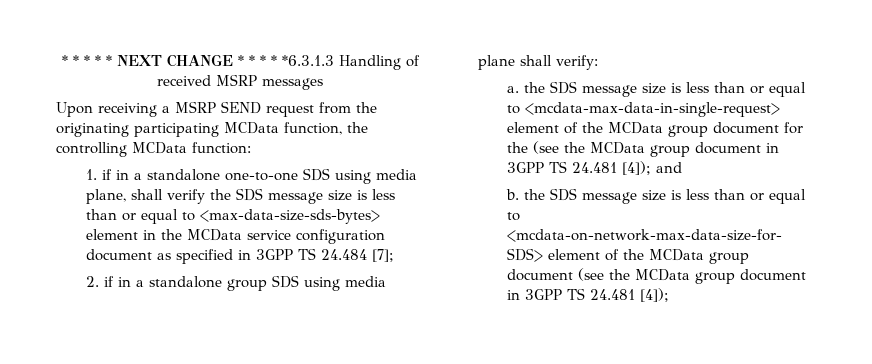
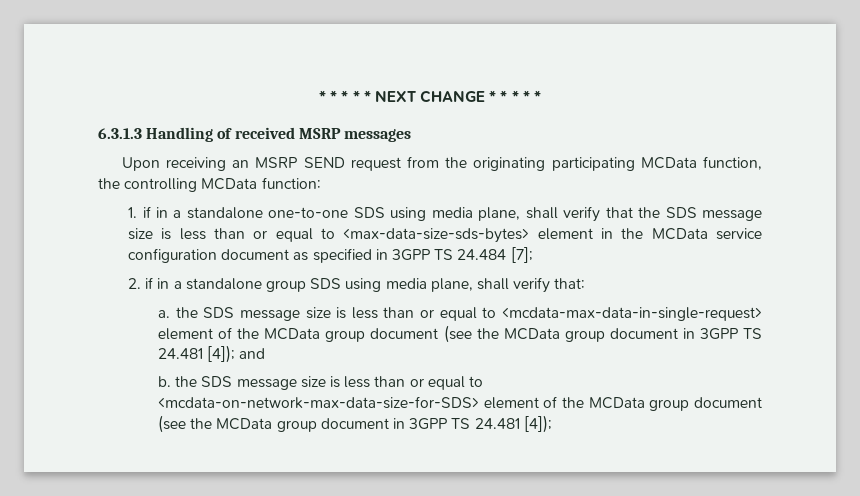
- * * * * * NEXT CHANGE * * * * *6.3.1.3 Handling of received MSRP messages
+ * * * * * NEXT CHANGE * * * * *
+ 6.3.1.3 Handling of received MSRP messages
- Upon receiving a MSRP SEND request from the originating participating MCData function, the controlling MCData function:
+ Upon receiving an MSRP SEND request from the originating participating MCData function, the controlling MCData function:
- 1. if in a standalone one-to-one SDS using media plane, shall verify the SDS message size is less than or equal to <max-data-size-sds-bytes> element in the MCData service configuration document as specified in 3GPP TS 24.484 [7];
+ 1. if in a standalone one-to-one SDS using media plane, shall verify that the SDS message size is less than or equal to <max-data-size-sds-bytes> element in the MCData service configuration document as specified in 3GPP TS 24.484 [7];
- 2. if in a standalone group SDS using media plane shall verify:
+ 2. if in a standalone group SDS using media plane, shall verify that:
- a. the SDS message size is less than or equal to <mcdata-max-data-in-single-request> element of the MCData group document for the (see the MCData group document in 3GPP TS 24.481 [4]); and
+ a. the SDS message size is less than or equal to <mcdata-max-data-in-single-request> element of the MCData group document (see the MCData group document in 3GPP TS 24.481 [4]); and

